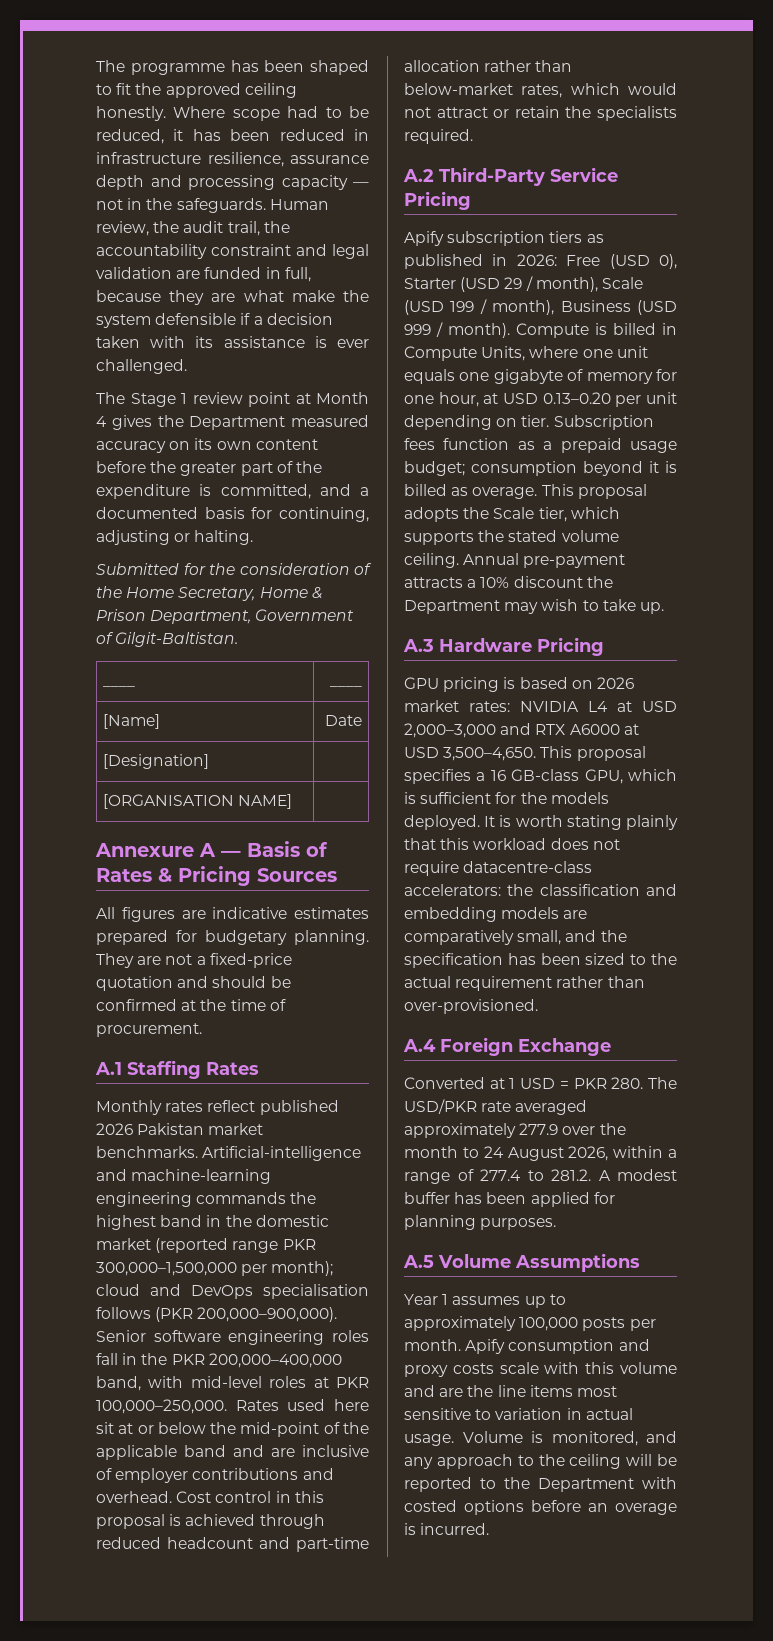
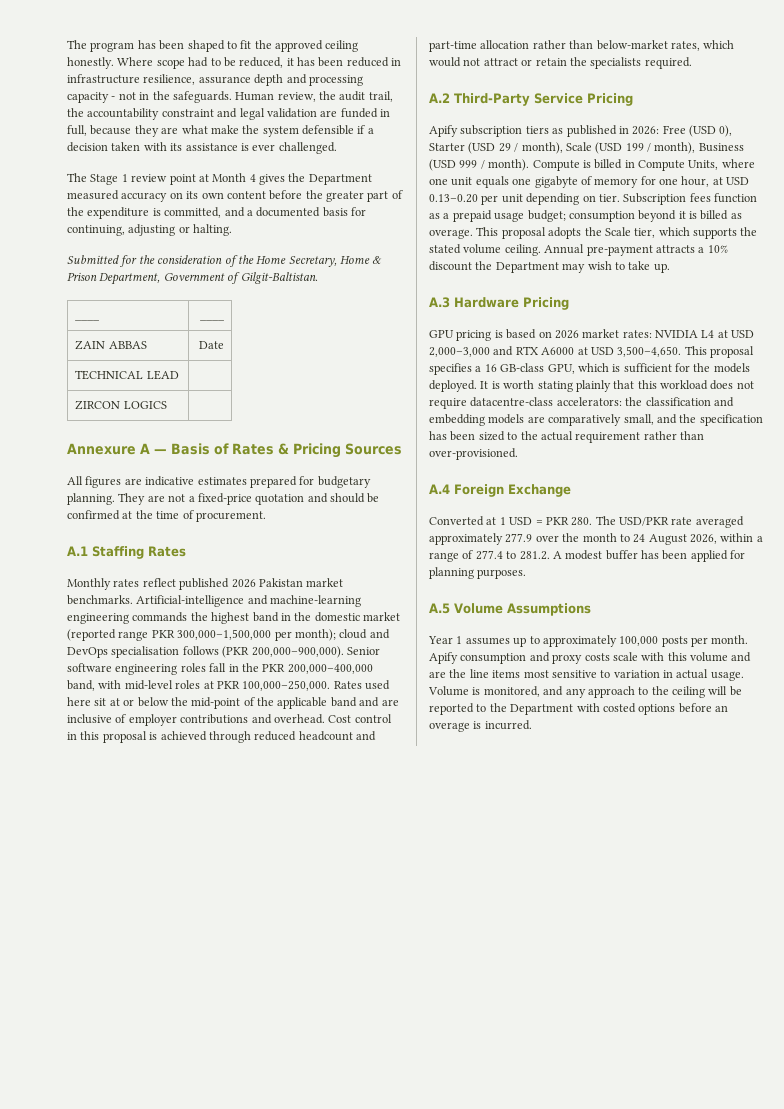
- The programme has been shaped to fit the approved ceiling honestly.
+ The program has been shaped to fit the approved ceiling honestly.
- Where scope had to be reduced, it has been reduced in infrastructure resilience, assurance depth and processing capacity — not in the safeguards.
+ Where scope had to be reduced, it has been reduced in infrastructure resilience, assurance depth and processing capacity - not in the safeguards.
- [Name] | Date
+ ZAIN ABBAS | Date
- [Designation] |
- [ORGANISATION NAME] |
+ TECHNICAL LEAD |
+ ZIRCON LOGICS |

